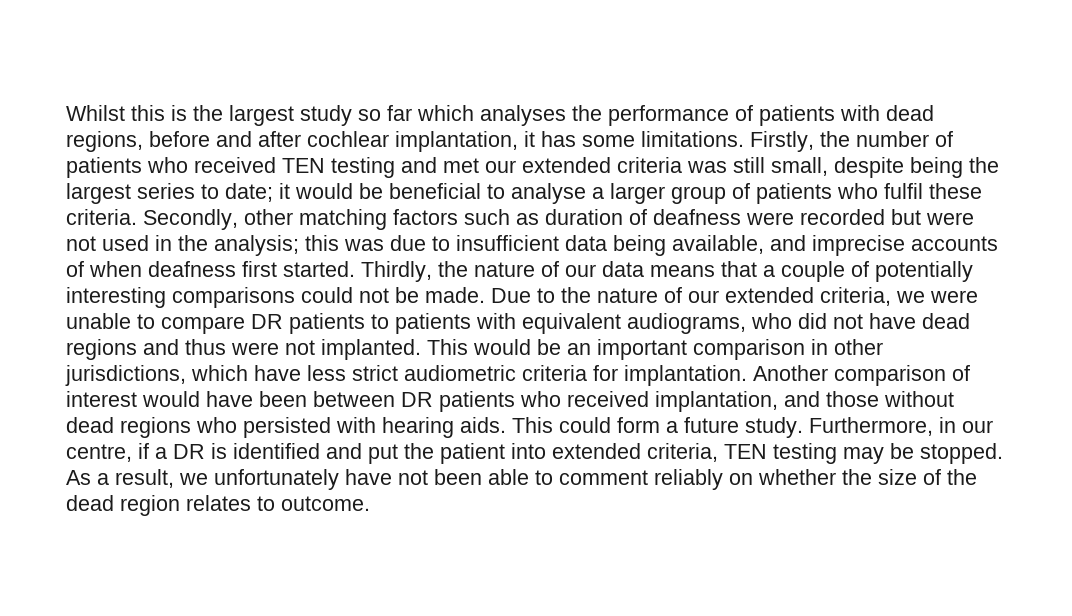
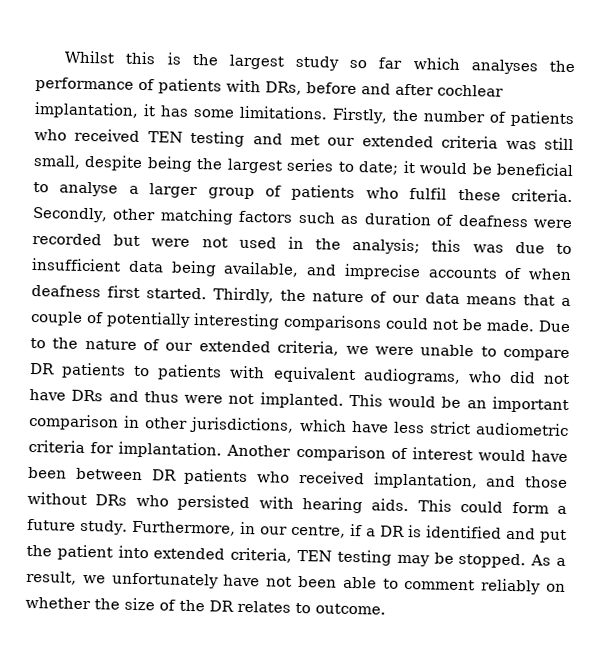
- Whilst this is the largest study so far which analyses the performance of patients with dead regions, before and after cochlear implantation, it has some limitations.
+ Whilst this is the largest study so far which analyses the performance of patients with DRs, before and after cochlear implantation, it has some limitations.
- Due to the nature of our extended criteria, we were unable to compare DR patients to patients with equivalent audiograms, who did not have dead regions and thus were not implanted.
+ Due to the nature of our extended criteria, we were unable to compare DR patients to patients with equivalent audiograms, who did not have DRs and thus were not implanted.
- Another comparison of interest would have been between DR patients who received implantation, and those without dead regions who persisted with hearing aids.
+ Another comparison of interest would have been between DR patients who received implantation, and those without DRs who persisted with hearing aids.
- As a result, we unfortunately have not been able to comment reliably on whether the size of the dead region relates to outcome.
+ As a result, we unfortunately have not been able to comment reliably on whether the size of the DR relates to outcome.

